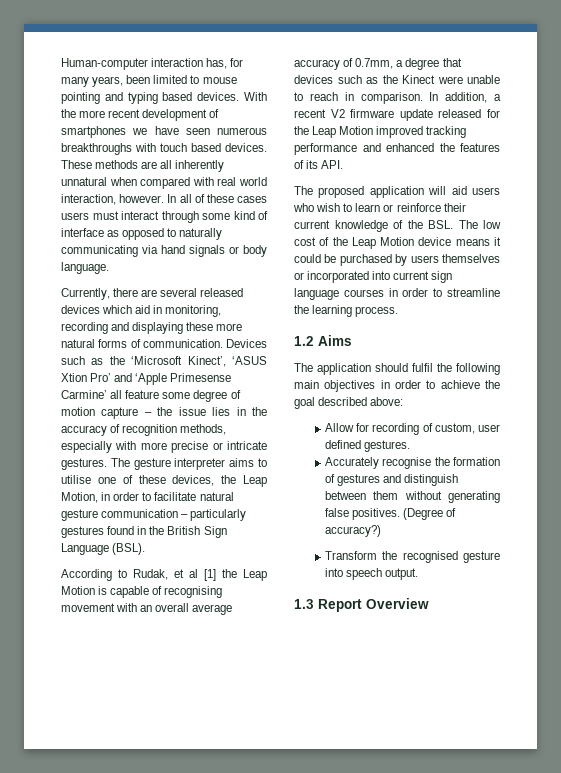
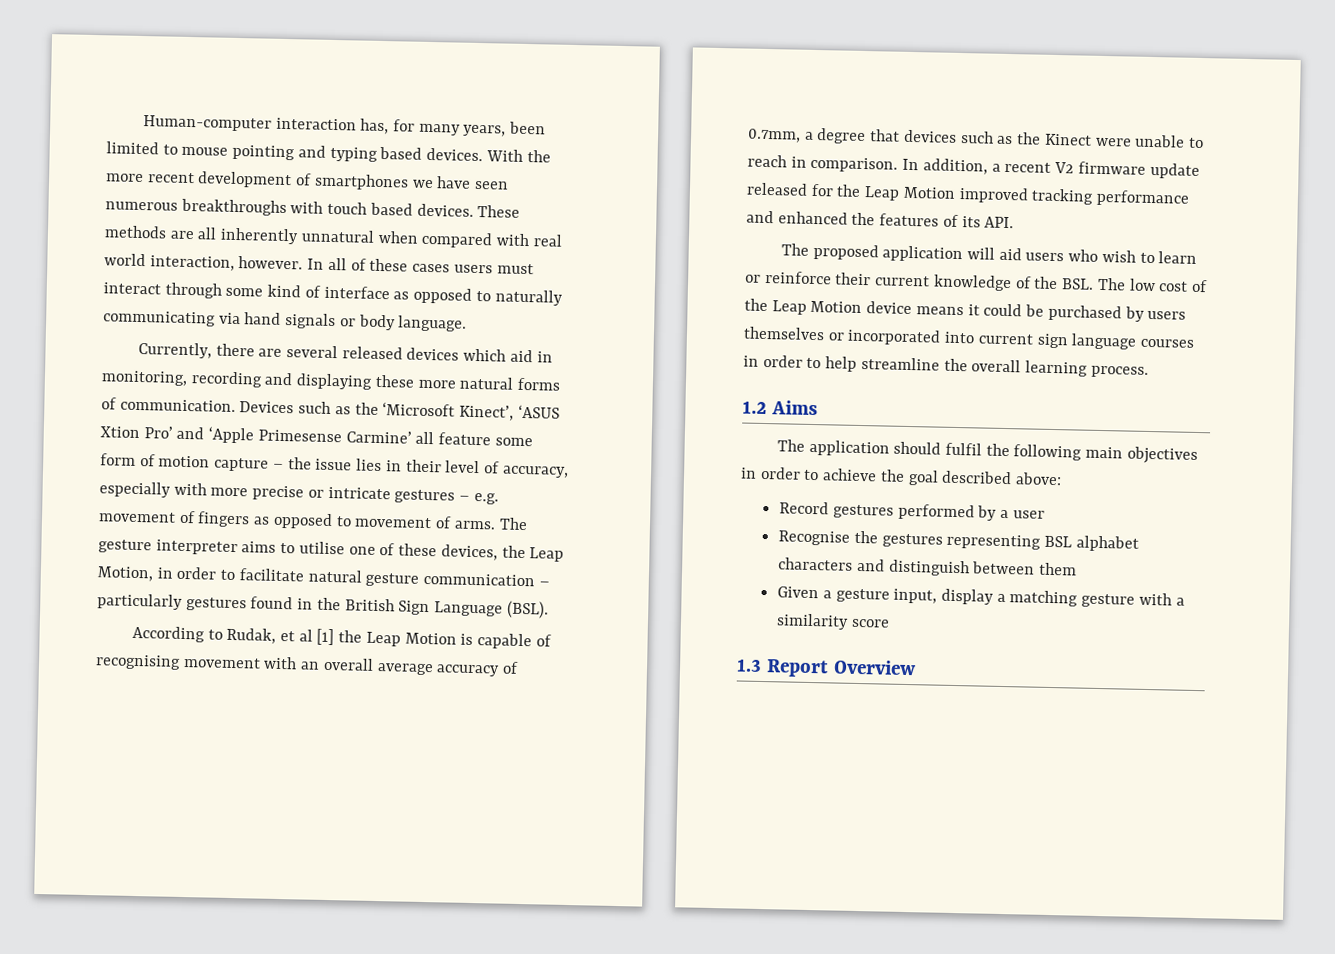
- Devices such as the ‘Microsoft Kinect’, ‘ASUS Xtion Pro’ and ‘Apple Primesense Carmine’ all feature some degree of motion capture – the issue lies in the accuracy of recognition methods, especially with more precise or intricate gestures.
+ Devices such as the ‘Microsoft Kinect’, ‘ASUS Xtion Pro’ and ‘Apple Primesense Carmine’ all feature some form of motion capture – the issue lies in their level of accuracy, especially with more precise or intricate gestures – e.g. movement of fingers as opposed to movement of arms.
- The proposed application will aid users who wish to learn or reinforce their current knowledge of the BSL. The low cost of the Leap Motion device means it could be purchased by users themselves or incorporated into current sign language courses in order to streamline the learning process.
+ The proposed application will aid users who wish to learn or reinforce their current knowledge of the BSL. The low cost of the Leap Motion device means it could be purchased by users themselves or incorporated into current sign language courses in order to help streamline the overall learning process.
- Allow for recording of custom, user defined gestures.
- Accurately recognise the formation of gestures and distinguish between them without generating false positives. (Degree of accuracy?)
- Transform the recognised gesture into speech output.
+ Record gestures performed by a user
+ Recognise the gestures representing BSL alphabet characters and distinguish between them
+ Given a gesture input, display a matching gesture with a similarity score

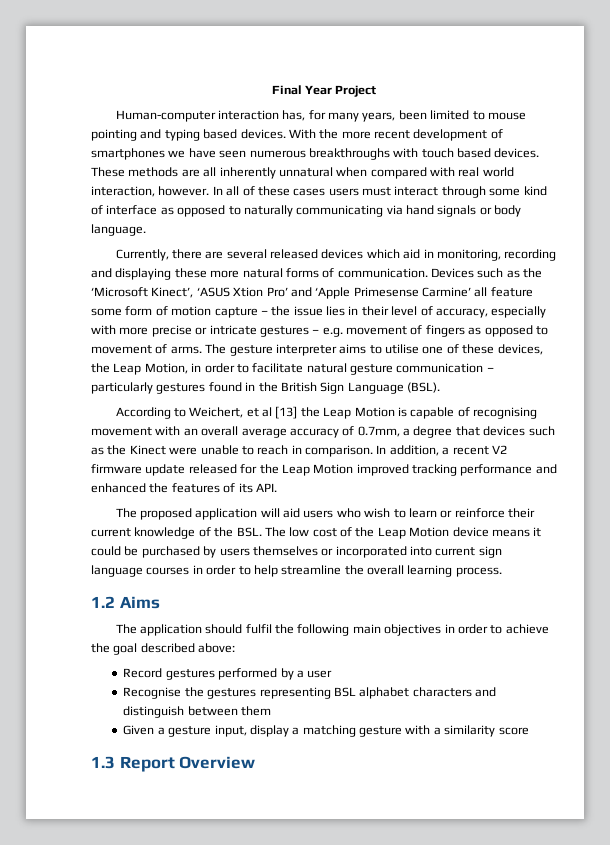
+ Final Year Project
- According to Rudak, et al [1] the Leap Motion is capable of recognising movement with an overall average accuracy of 0.7mm, a degree that devices such as the Kinect were unable to reach in comparison.
+ According to Weichert, et al [13] the Leap Motion is capable of recognising movement with an overall average accuracy of 0.7mm, a degree that devices such as the Kinect were unable to reach in comparison.

